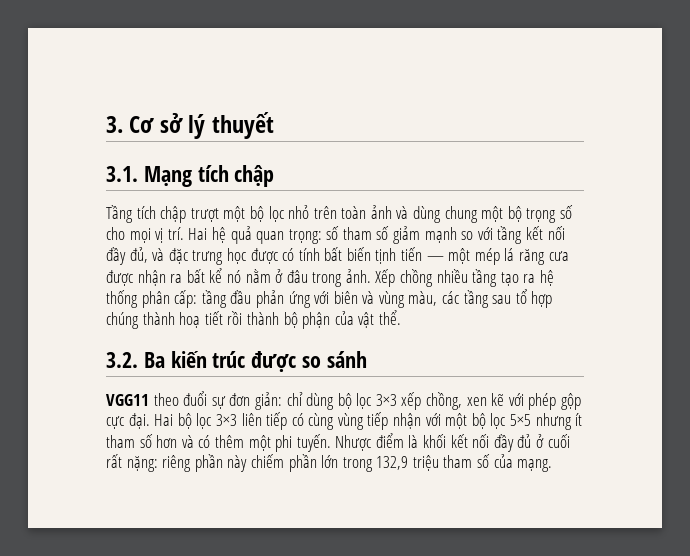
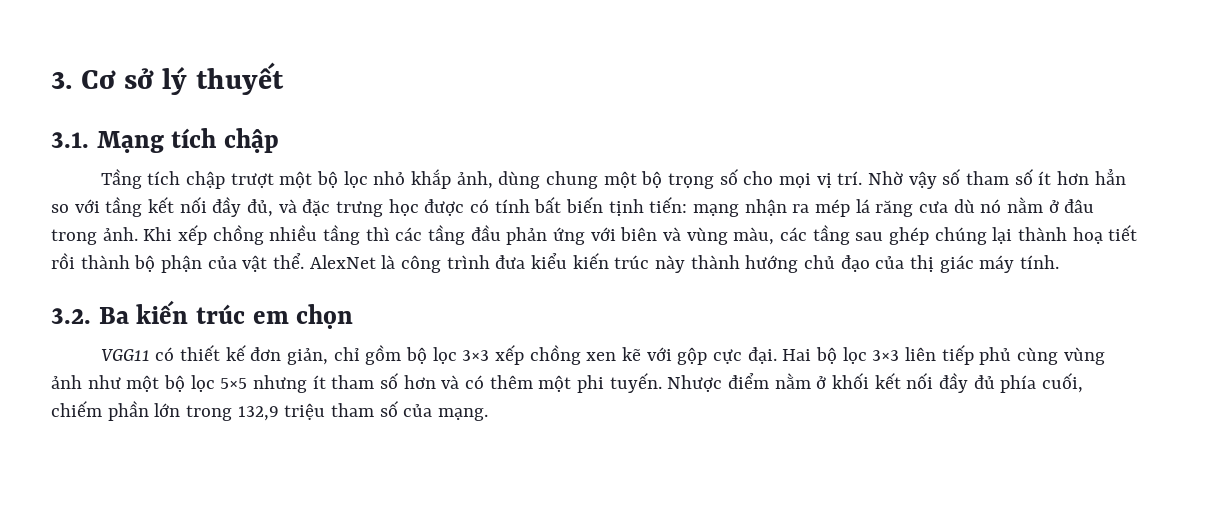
- Tầng tích chập trượt một bộ lọc nhỏ trên toàn ảnh và dùng chung một bộ trọng số cho mọi vị trí.
+ Tầng tích chập trượt một bộ lọc nhỏ khắp ảnh, dùng chung một bộ trọng số cho mọi vị trí.
- Hai hệ quả quan trọng: số tham số giảm mạnh so với tầng kết nối đầy đủ, và đặc trưng học được có tính bất biến tịnh tiến — một mép lá răng cưa được nhận ra bất kể nó nằm ở đâu trong ảnh.
+ Nhờ vậy số tham số ít hơn hẳn so với tầng kết nối đầy đủ, và đặc trưng học được có tính bất biến tịnh tiến: mạng nhận ra mép lá răng cưa dù nó nằm ở đâu trong ảnh.
- Xếp chồng nhiều tầng tạo ra hệ thống phân cấp: tầng đầu phản ứng với biên và vùng màu, các tầng sau tổ hợp chúng thành hoạ tiết rồi thành bộ phận của vật thể.
- 3.2. Ba kiến trúc được so sánh
- VGG11 theo đuổi sự đơn giản: chỉ dùng bộ lọc 3×3 xếp chồng, xen kẽ với phép gộp cực đại.
+ Khi xếp chồng nhiều tầng thì các tầng đầu phản ứng với biên và vùng màu, các tầng sau ghép chúng lại thành hoạ tiết rồi thành bộ phận của vật thể. AlexNet là công trình đưa kiểu kiến trúc này thành hướng chủ đạo của thị giác máy tính.
+ 3.2. Ba kiến trúc em chọn
+ VGG11 có thiết kế đơn giản, chỉ gồm bộ lọc 3×3 xếp chồng xen kẽ với gộp cực đại.
- Hai bộ lọc 3×3 liên tiếp có cùng vùng tiếp nhận với một bộ lọc 5×5 nhưng ít tham số hơn và có thêm một phi tuyến.
+ Hai bộ lọc 3×3 liên tiếp phủ cùng vùng ảnh như một bộ lọc 5×5 nhưng ít tham số hơn và có thêm một phi tuyến.
- Nhược điểm là khối kết nối đầy đủ ở cuối rất nặng: riêng phần này chiếm phần lớn trong 132,9 triệu tham số của mạng.
+ Nhược điểm nằm ở khối kết nối đầy đủ phía cuối, chiếm phần lớn trong 132,9 triệu tham số của mạng.

